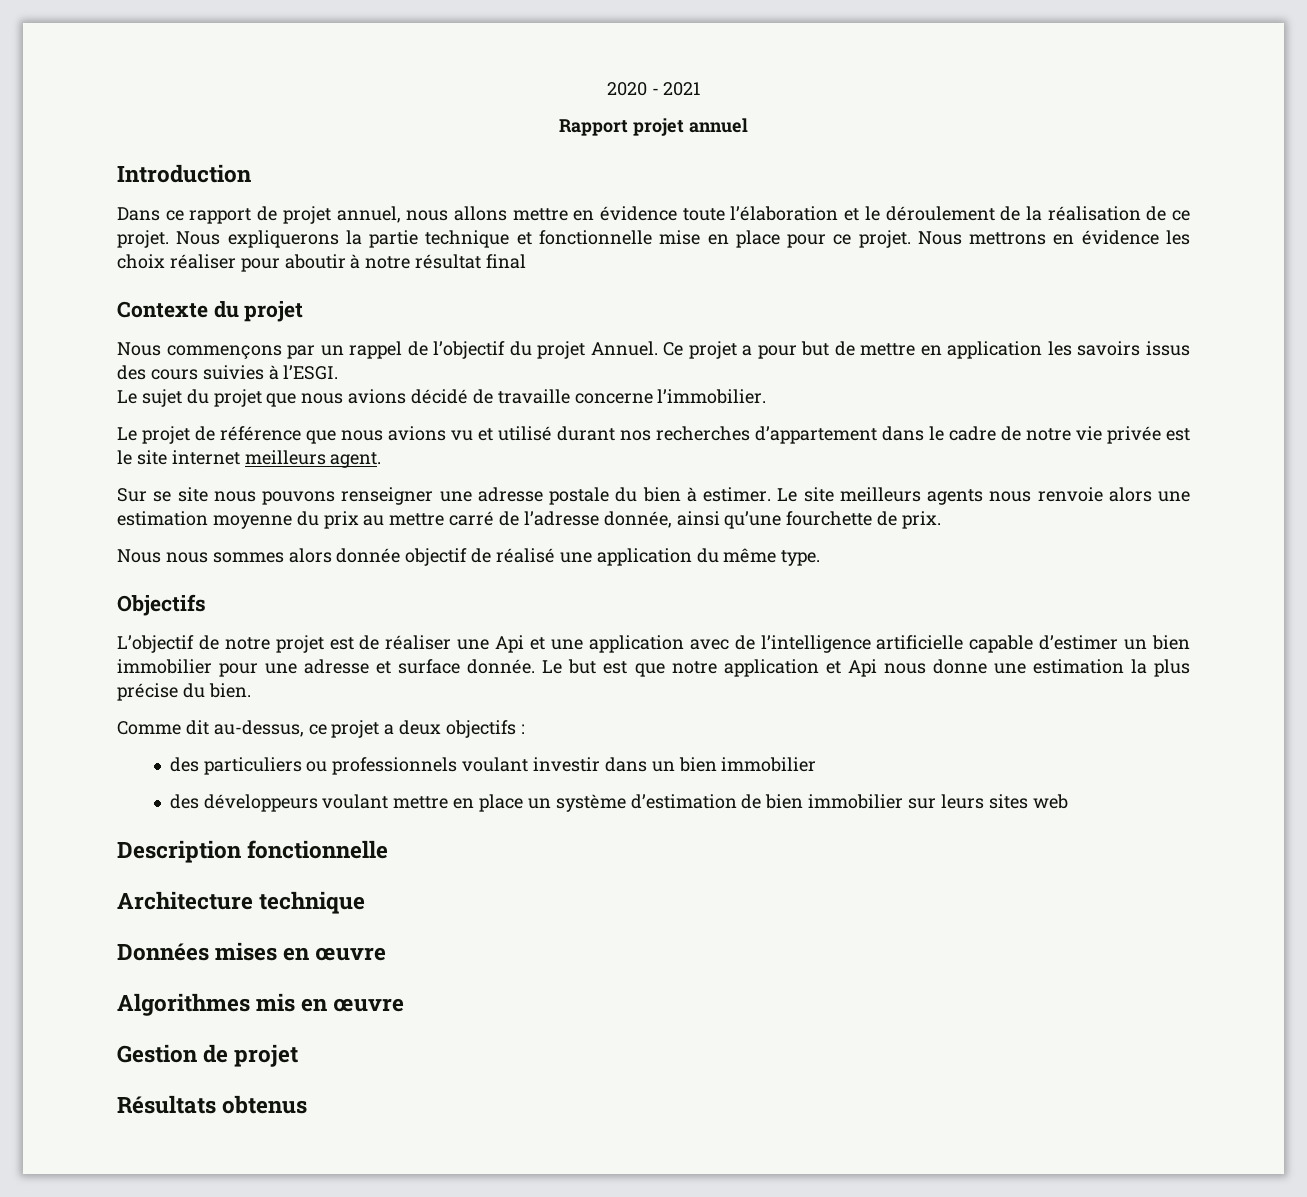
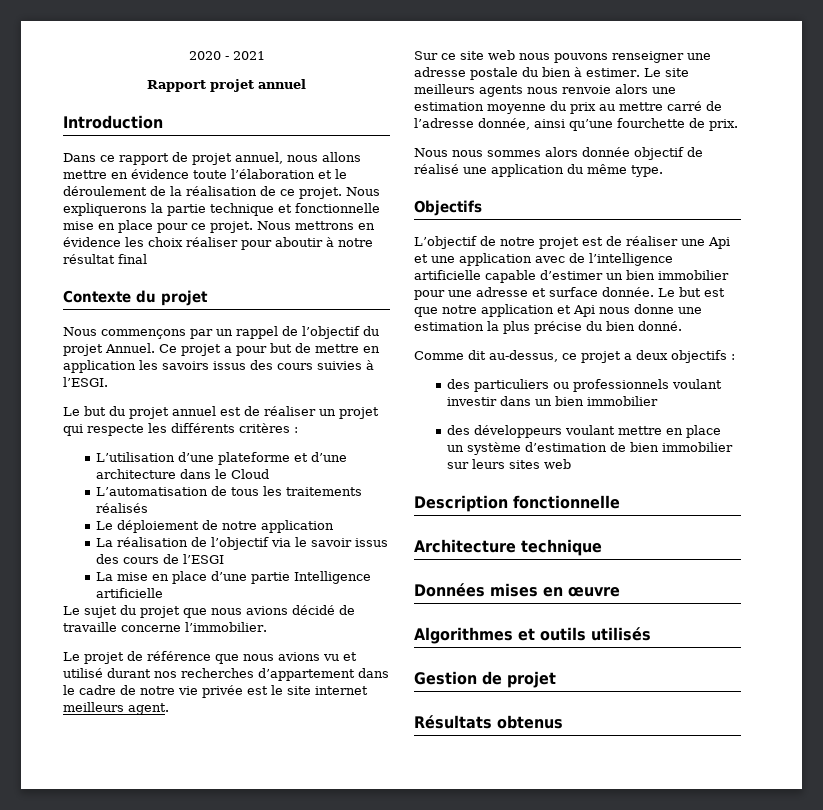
+ Le but du projet annuel est de réaliser un projet qui respecte les différents critères :
+ L’utilisation d’une plateforme et d’une architecture dans le Cloud
+ L’automatisation de tous les traitements réalisés
+ Le déploiement de notre application
+ La réalisation de l’objectif via le savoir issus des cours de l’ESGI
+ La mise en place d’une partie Intelligence artificielle
- Sur se site nous pouvons renseigner une adresse postale du bien à estimer.
+ Sur ce site web nous pouvons renseigner une adresse postale du bien à estimer.
- Le but est que notre application et Api nous donne une estimation la plus précise du bien.
+ Le but est que notre application et Api nous donne une estimation la plus précise du bien donné.
- Algorithmes mis en œuvre
+ Algorithmes et outils utilisés

